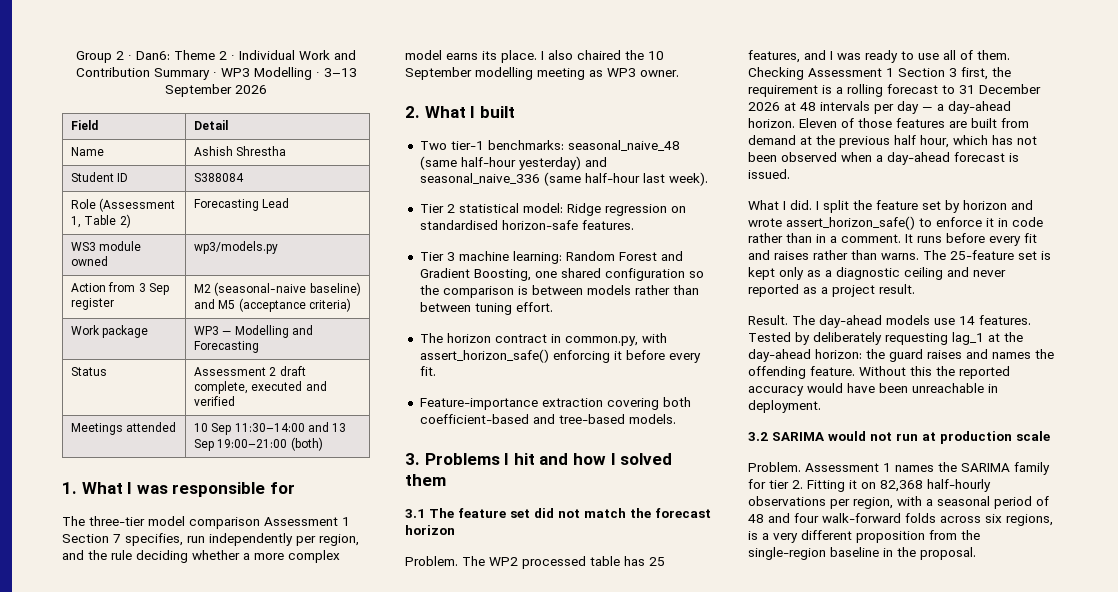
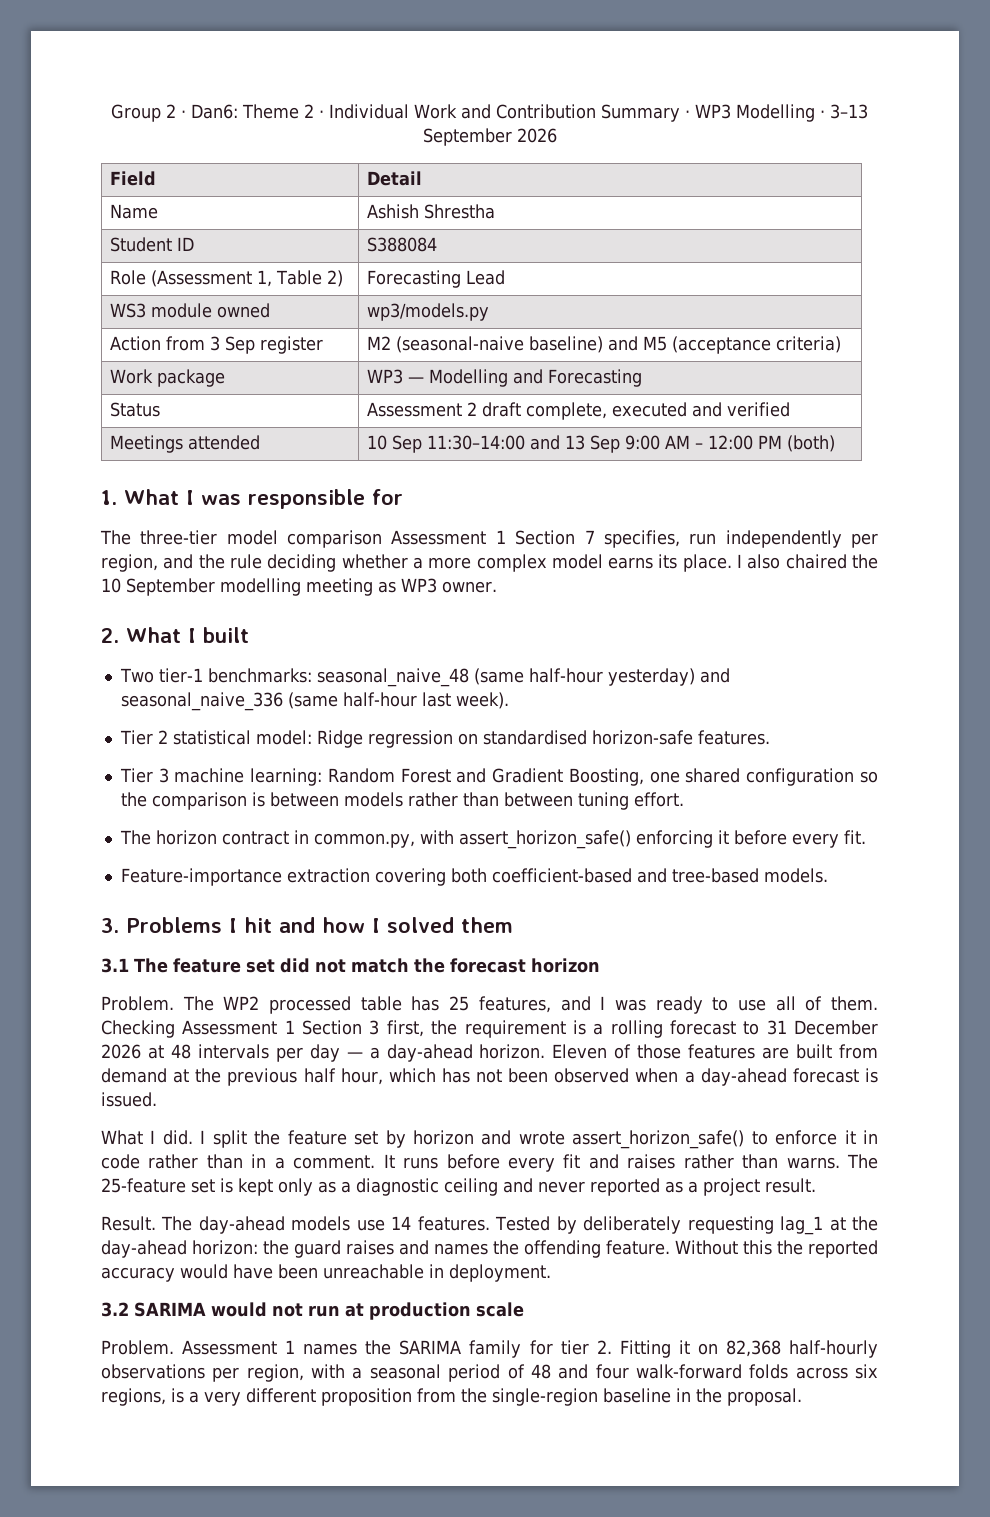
- Meetings attended | 10 Sep 11:30–14:00 and 13 Sep 19:00–21:00 (both)
+ Meetings attended | 10 Sep 11:30–14:00 and 13 Sep 9:00 AM – 12:00 PM (both)

